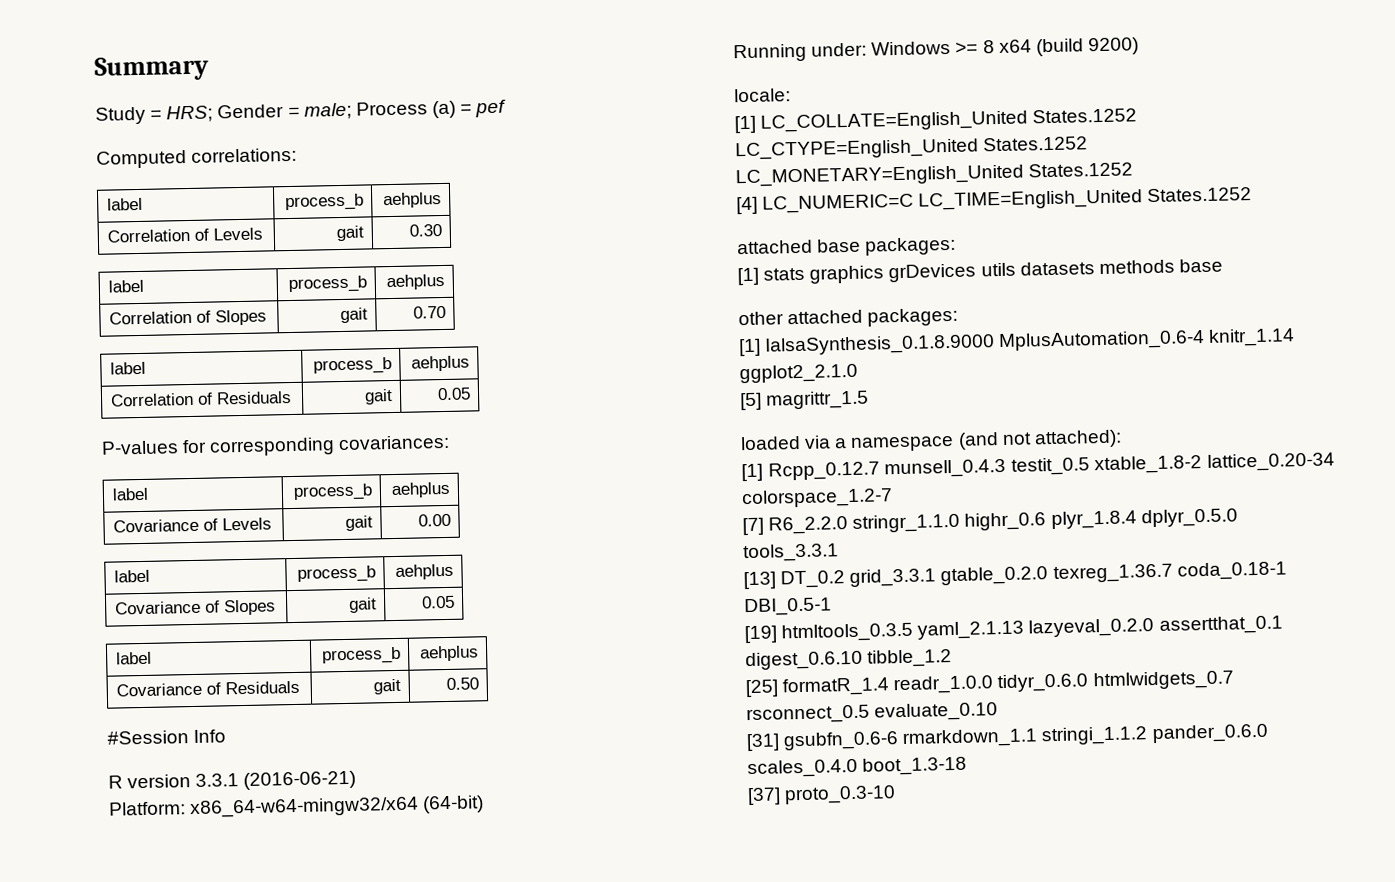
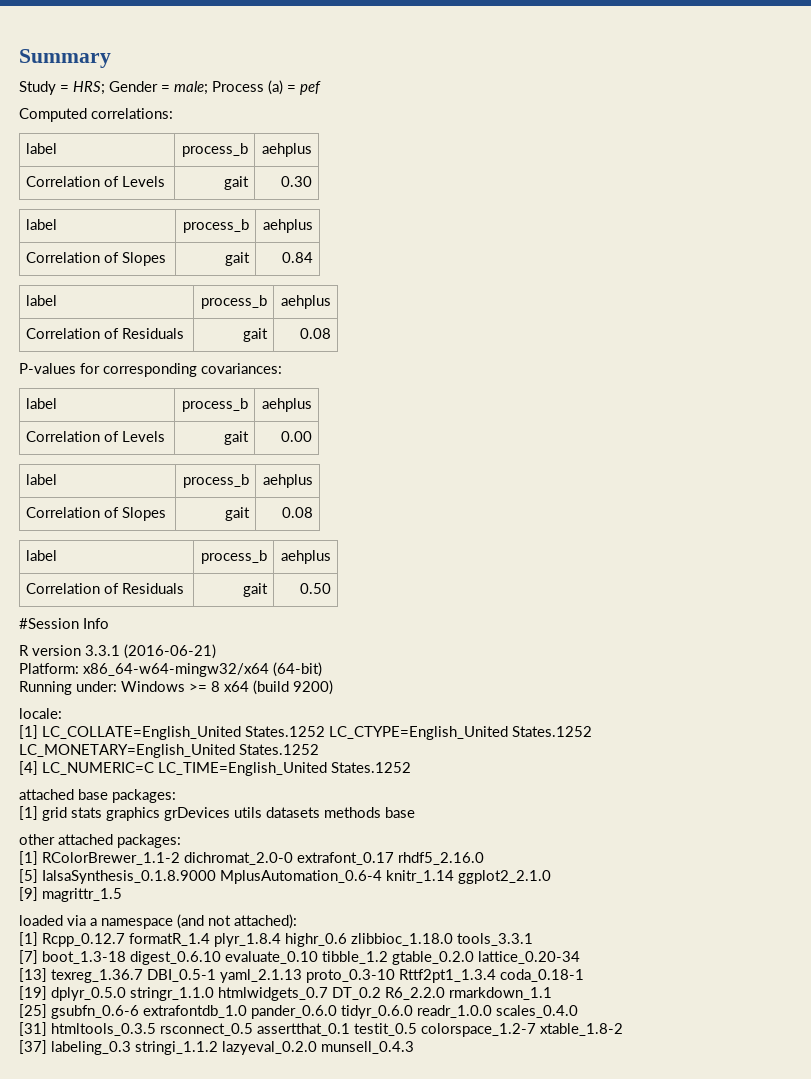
- Correlation of Slopes | gait | 0.70
+ Correlation of Slopes | gait | 0.84
  label | process_b | aehplus
- Correlation of Residuals | gait | 0.05
+ Correlation of Residuals | gait | 0.08
- Covariance of Levels | gait | 0.00
+ Correlation of Levels | gait | 0.00
- Covariance of Slopes | gait | 0.05
+ Correlation of Slopes | gait | 0.08
  label | process_b | aehplus
- Covariance of Residuals | gait | 0.50
+ Correlation of Residuals | gait | 0.50
- [1] stats graphics grDevices utils datasets methods base
+ [1] grid stats graphics grDevices utils datasets methods base
- [1] IalsaSynthesis_0.1.8.9000 MplusAutomation_0.6-4 knitr_1.14 ggplot2_2.1.0
+ [1] RColorBrewer_1.1-2 dichromat_2.0-0 extrafont_0.17 rhdf5_2.16.0
+ [5] IalsaSynthesis_0.1.8.9000 MplusAutomation_0.6-4 knitr_1.14 ggplot2_2.1.0
- [5] magrittr_1.5
+ [9] magrittr_1.5
- [1] Rcpp_0.12.7 munsell_0.4.3 testit_0.5 xtable_1.8-2 lattice_0.20-34 colorspace_1.2-7
- [7] R6_2.2.0 stringr_1.1.0 highr_0.6 plyr_1.8.4 dplyr_0.5.0 tools_3.3.1
- [13] DT_0.2 grid_3.3.1 gtable_0.2.0 texreg_1.36.7 coda_0.18-1 DBI_0.5-1
+ [1] Rcpp_0.12.7 formatR_1.4 plyr_1.8.4 highr_0.6 zlibbioc_1.18.0 tools_3.3.1
+ [7] boot_1.3-18 digest_0.6.10 evaluate_0.10 tibble_1.2 gtable_0.2.0 lattice_0.20-34
+ [13] texreg_1.36.7 DBI_0.5-1 yaml_2.1.13 proto_0.3-10 Rttf2pt1_1.3.4 coda_0.18-1
- [19] htmltools_0.3.5 yaml_2.1.13 lazyeval_0.2.0 assertthat_0.1 digest_0.6.10 tibble_1.2
- [25] formatR_1.4 readr_1.0.0 tidyr_0.6.0 htmlwidgets_0.7 rsconnect_0.5 evaluate_0.10
- [31] gsubfn_0.6-6 rmarkdown_1.1 stringi_1.1.2 pander_0.6.0 scales_0.4.0 boot_1.3-18
- [37] proto_0.3-10
+ [19] dplyr_0.5.0 stringr_1.1.0 htmlwidgets_0.7 DT_0.2 R6_2.2.0 rmarkdown_1.1
+ [25] gsubfn_0.6-6 extrafontdb_1.0 pander_0.6.0 tidyr_0.6.0 readr_1.0.0 scales_0.4.0
+ [31] htmltools_0.3.5 rsconnect_0.5 assertthat_0.1 testit_0.5 colorspace_1.2-7 xtable_1.8-2
+ [37] labeling_0.3 stringi_1.1.2 lazyeval_0.2.0 munsell_0.4.3

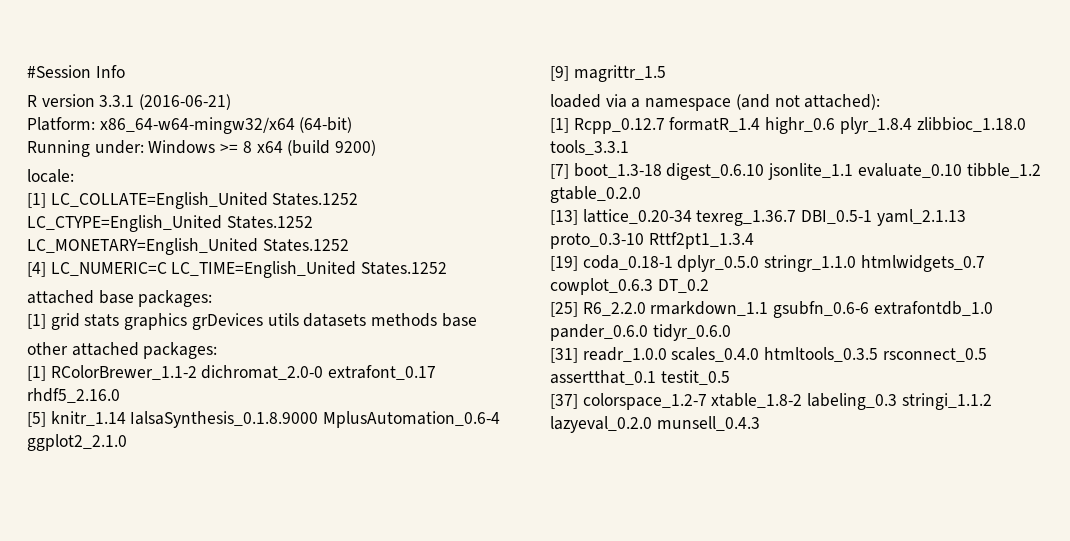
- Summary
- Study = HRS; Gender = male; Process (a) = pef
- Computed correlations:
- label | process_b | aehplus
- Correlation of Levels | gait | 0.30
- label | process_b | aehplus
- Correlation of Slopes | gait | 0.84
- label | process_b | aehplus
- Correlation of Residuals | gait | 0.08
- P-values for corresponding covariances:
- label | process_b | aehplus
- Correlation of Levels | gait | 0.00
- label | process_b | aehplus
- Correlation of Slopes | gait | 0.08
- label | process_b | aehplus
- Correlation of Residuals | gait | 0.50
- [5] IalsaSynthesis_0.1.8.9000 MplusAutomation_0.6-4 knitr_1.14 ggplot2_2.1.0
+ [5] knitr_1.14 IalsaSynthesis_0.1.8.9000 MplusAutomation_0.6-4 ggplot2_2.1.0
- [1] Rcpp_0.12.7 formatR_1.4 plyr_1.8.4 highr_0.6 zlibbioc_1.18.0 tools_3.3.1
+ [1] Rcpp_0.12.7 formatR_1.4 highr_0.6 plyr_1.8.4 zlibbioc_1.18.0 tools_3.3.1
- [7] boot_1.3-18 digest_0.6.10 evaluate_0.10 tibble_1.2 gtable_0.2.0 lattice_0.20-34
+ [7] boot_1.3-18 digest_0.6.10 jsonlite_1.1 evaluate_0.10 tibble_1.2 gtable_0.2.0
- [13] texreg_1.36.7 DBI_0.5-1 yaml_2.1.13 proto_0.3-10 Rttf2pt1_1.3.4 coda_0.18-1
+ [13] lattice_0.20-34 texreg_1.36.7 DBI_0.5-1 yaml_2.1.13 proto_0.3-10 Rttf2pt1_1.3.4
- [19] dplyr_0.5.0 stringr_1.1.0 htmlwidgets_0.7 DT_0.2 R6_2.2.0 rmarkdown_1.1
- [25] gsubfn_0.6-6 extrafontdb_1.0 pander_0.6.0 tidyr_0.6.0 readr_1.0.0 scales_0.4.0
- [31] htmltools_0.3.5 rsconnect_0.5 assertthat_0.1 testit_0.5 colorspace_1.2-7 xtable_1.8-2
- [37] labeling_0.3 stringi_1.1.2 lazyeval_0.2.0 munsell_0.4.3
+ [19] coda_0.18-1 dplyr_0.5.0 stringr_1.1.0 htmlwidgets_0.7 cowplot_0.6.3 DT_0.2
+ [25] R6_2.2.0 rmarkdown_1.1 gsubfn_0.6-6 extrafontdb_1.0 pander_0.6.0 tidyr_0.6.0
+ [31] readr_1.0.0 scales_0.4.0 htmltools_0.3.5 rsconnect_0.5 assertthat_0.1 testit_0.5
+ [37] colorspace_1.2-7 xtable_1.8-2 labeling_0.3 stringi_1.1.2 lazyeval_0.2.0 munsell_0.4.3

